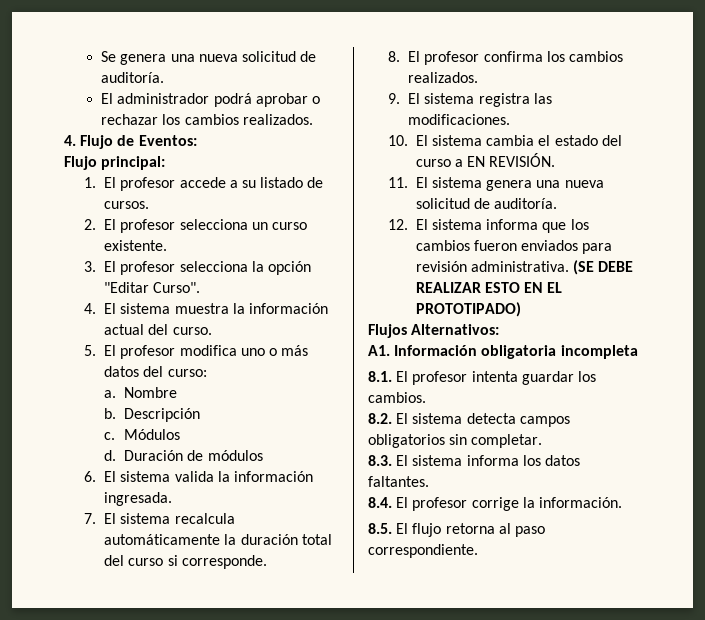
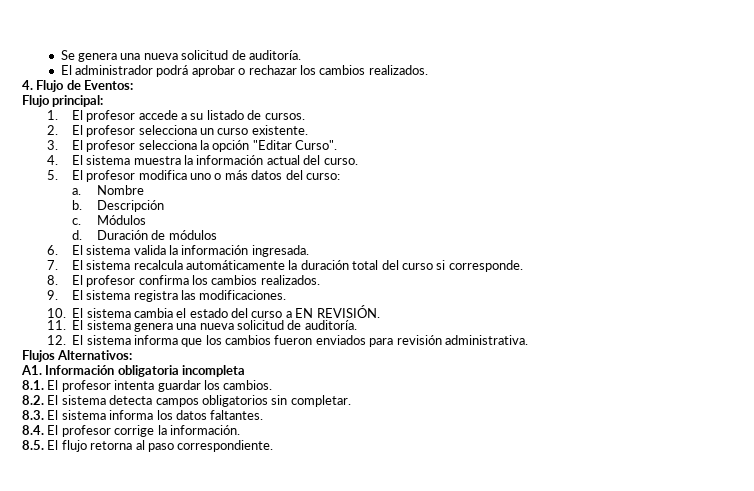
- (SE DEBE REALIZAR ESTO EN EL PROTOTIPADO)

